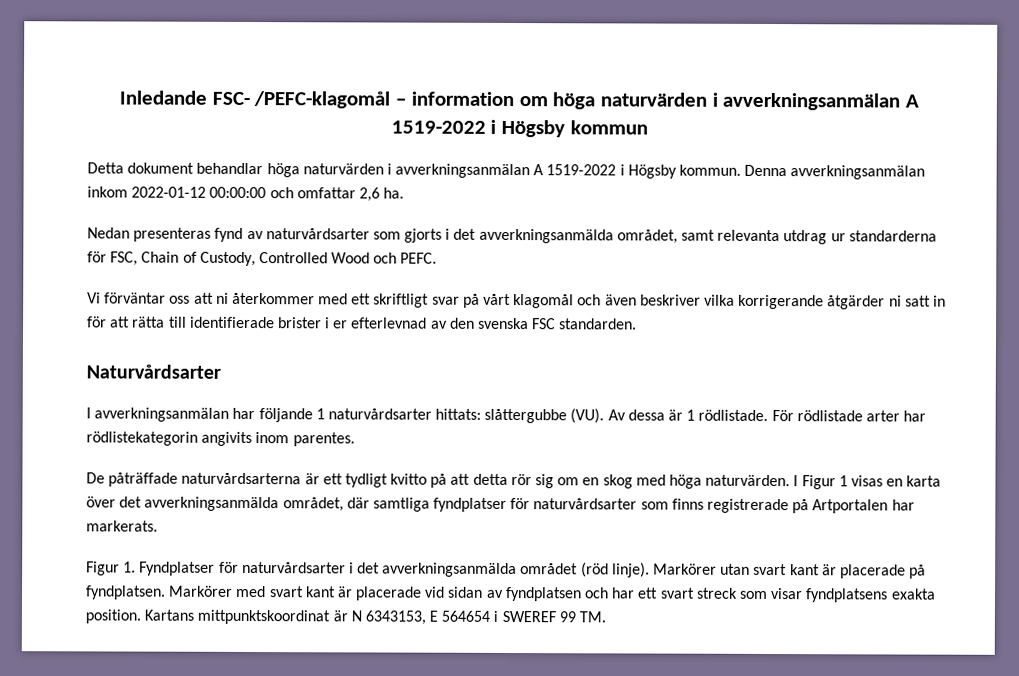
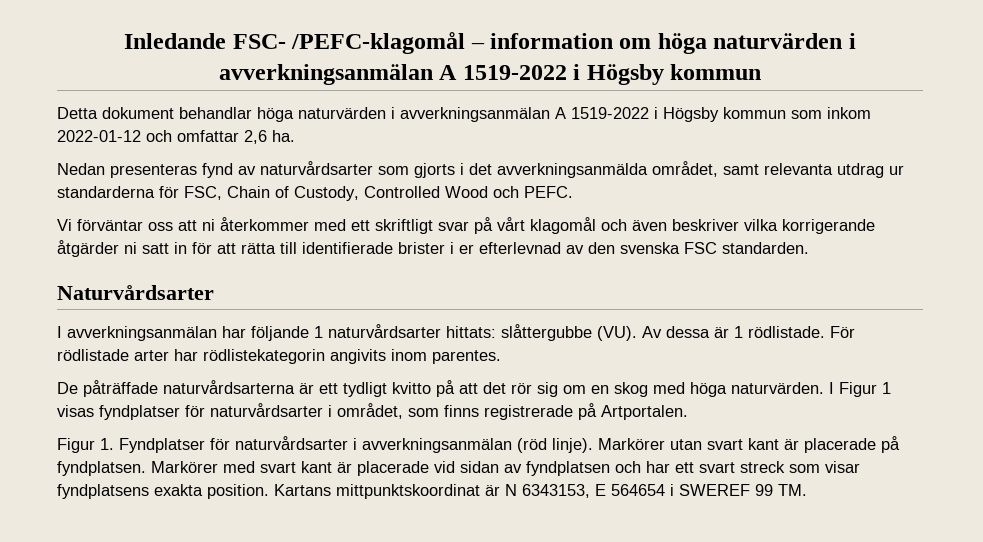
- Detta dokument behandlar höga naturvärden i avverkningsanmälan A 1519-2022 i Högsby kommun. Denna avverkningsanmälan inkom 2022-01-12 00:00:00 och omfattar 2,6 ha.
+ Detta dokument behandlar höga naturvärden i avverkningsanmälan A 1519-2022 i Högsby kommun som inkom 2022-01-12 och omfattar 2,6 ha.
- De påträffade naturvårdsarterna är ett tydligt kvitto på att detta rör sig om en skog med höga naturvärden.
+ De påträffade naturvårdsarterna är ett tydligt kvitto på att det rör sig om en skog med höga naturvärden.
- I Figur 1 visas en karta över det avverkningsanmälda området, där samtliga fyndplatser för naturvårdsarter som finns registrerade på Artportalen har markerats.
+ I Figur 1 visas fyndplatser för naturvårdsarter i området, som finns registrerade på Artportalen.
- Figur 1. Fyndplatser för naturvårdsarter i det avverkningsanmälda området (röd linje).
+ Figur 1. Fyndplatser för naturvårdsarter i avverkningsanmälan (röd linje).

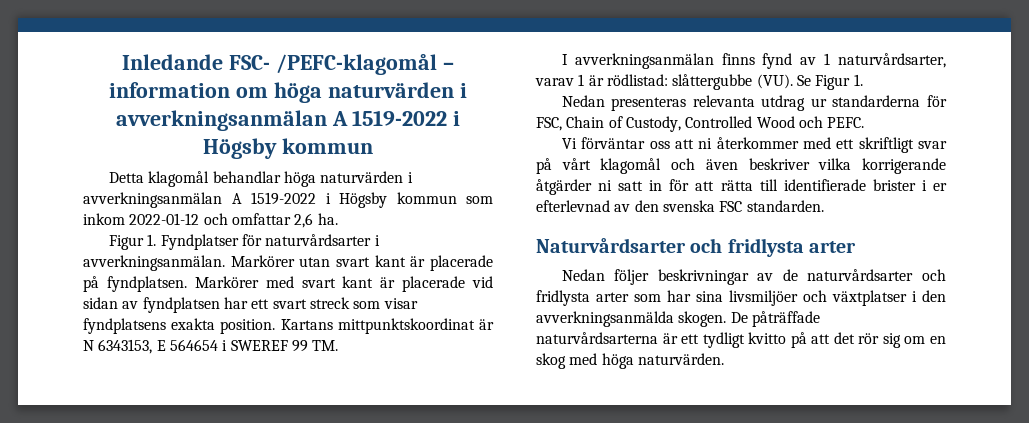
- Detta dokument behandlar höga naturvärden i avverkningsanmälan A 1519-2022 i Högsby kommun som inkom 2022-01-12 och omfattar 2,6 ha.
+ Detta klagomål behandlar höga naturvärden i avverkningsanmälan A 1519-2022 i Högsby kommun som inkom 2022-01-12 och omfattar 2,6 ha.
- Nedan presenteras fynd av naturvårdsarter som gjorts i det avverkningsanmälda området, samt relevanta utdrag ur standarderna för FSC, Chain of Custody, Controlled Wood och PEFC.
+ Figur 1. Fyndplatser för naturvårdsarter i avverkningsanmälan. Markörer utan svart kant är placerade på fyndplatsen. Markörer med svart kant är placerade vid sidan av fyndplatsen har ett svart streck som visar fyndplatsens exakta position. Kartans mittpunktskoordinat är N 6343153, E 564654 i SWEREF 99 TM.
+ I avverkningsanmälan finns fynd av 1 naturvårdsarter, varav 1 är rödlistad: slåttergubbe (VU). Se Figur 1.
+ Nedan presenteras relevanta utdrag ur standarderna för FSC, Chain of Custody, Controlled Wood och PEFC.
- Naturvårdsarter
- I avverkningsanmälan har följande 1 naturvårdsarter hittats: slåttergubbe (VU). Av dessa är 1 rödlistade. För rödlistade arter har rödlistekategorin angivits inom parentes.
- De påträffade naturvårdsarterna är ett tydligt kvitto på att det rör sig om en skog med höga naturvärden. I Figur 1 visas fyndplatser för naturvårdsarter i området, som finns registrerade på Artportalen.
- Figur 1. Fyndplatser för naturvårdsarter i avverkningsanmälan (röd linje). Markörer utan svart kant är placerade på fyndplatsen. Markörer med svart kant är placerade vid sidan av fyndplatsen och har ett svart streck som visar fyndplatsens exakta position. Kartans mittpunktskoordinat är N 6343153, E 564654 i SWEREF 99 TM.
+ Naturvårdsarter och fridlysta arter
+ Nedan följer beskrivningar av de naturvårdsarter och fridlysta arter som har sina livsmiljöer och växtplatser i den avverkningsanmälda skogen. De påträffade naturvårdsarterna är ett tydligt kvitto på att det rör sig om en skog med höga naturvärden.

